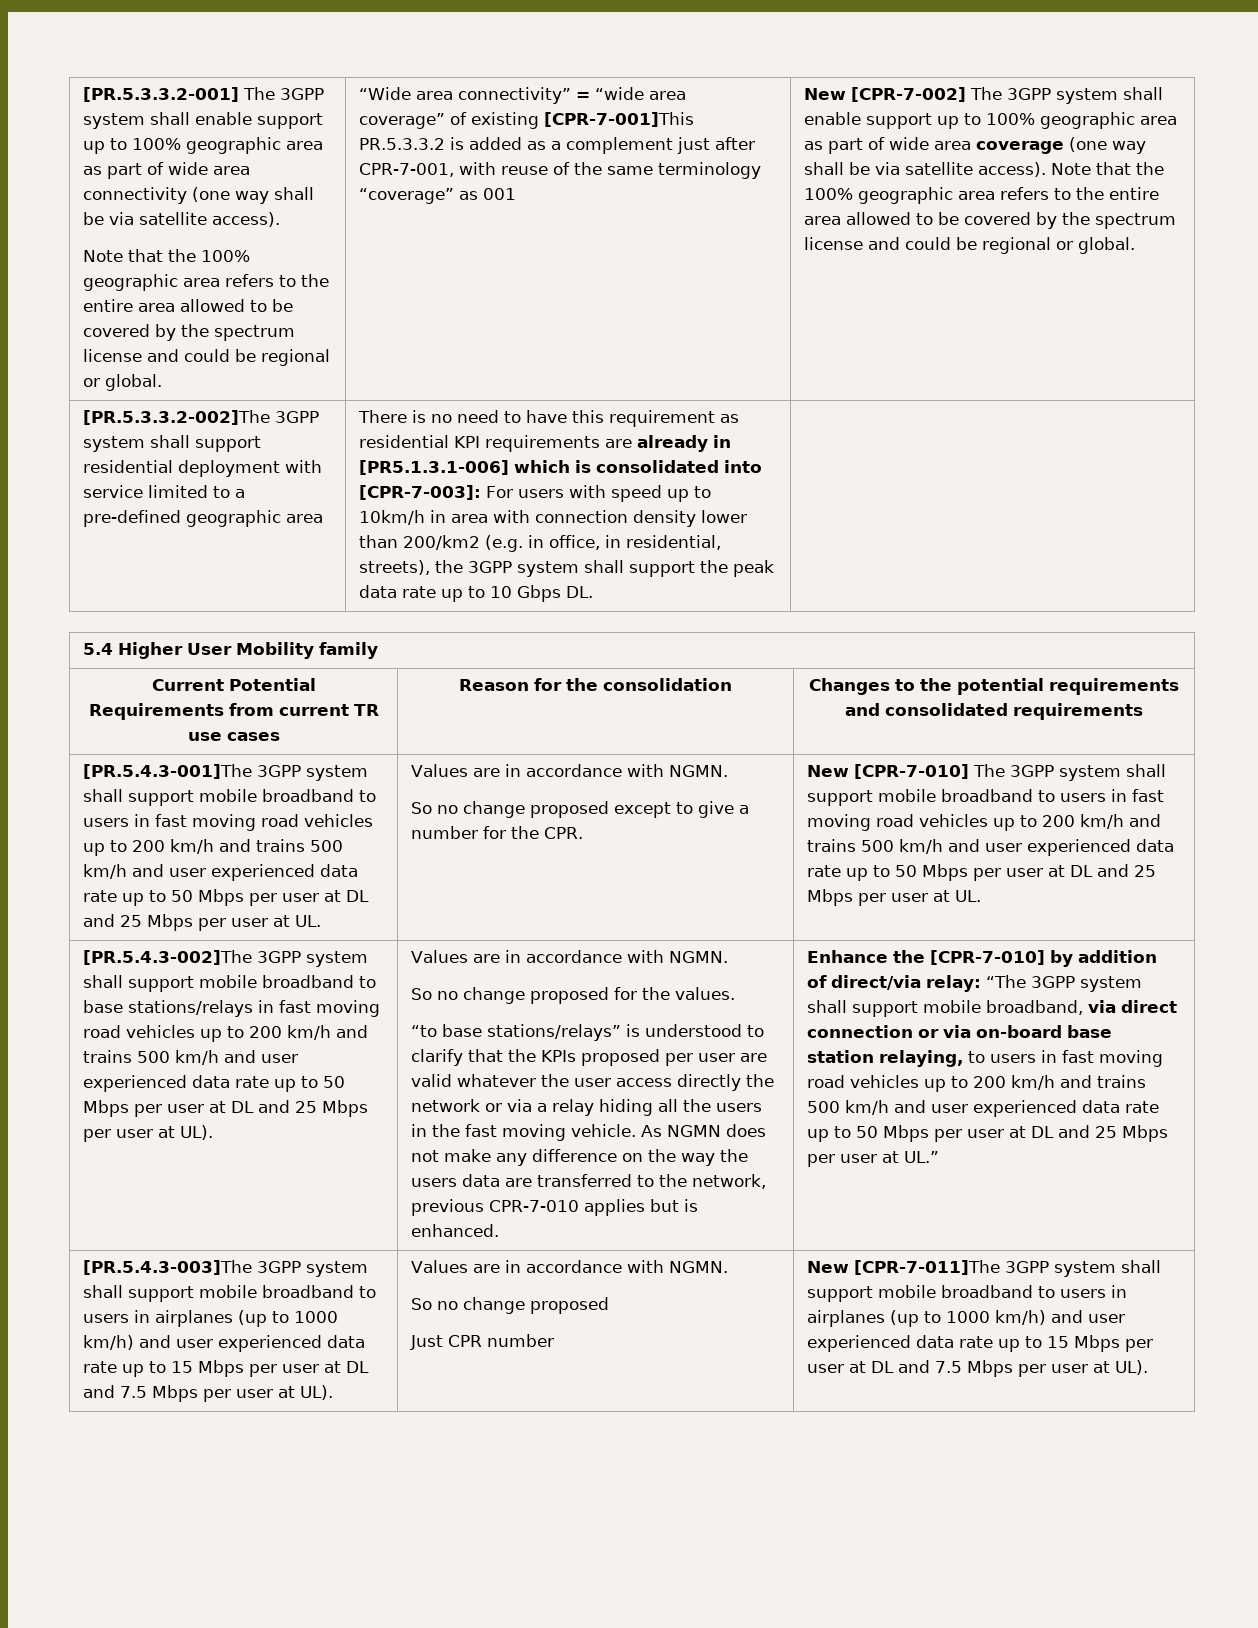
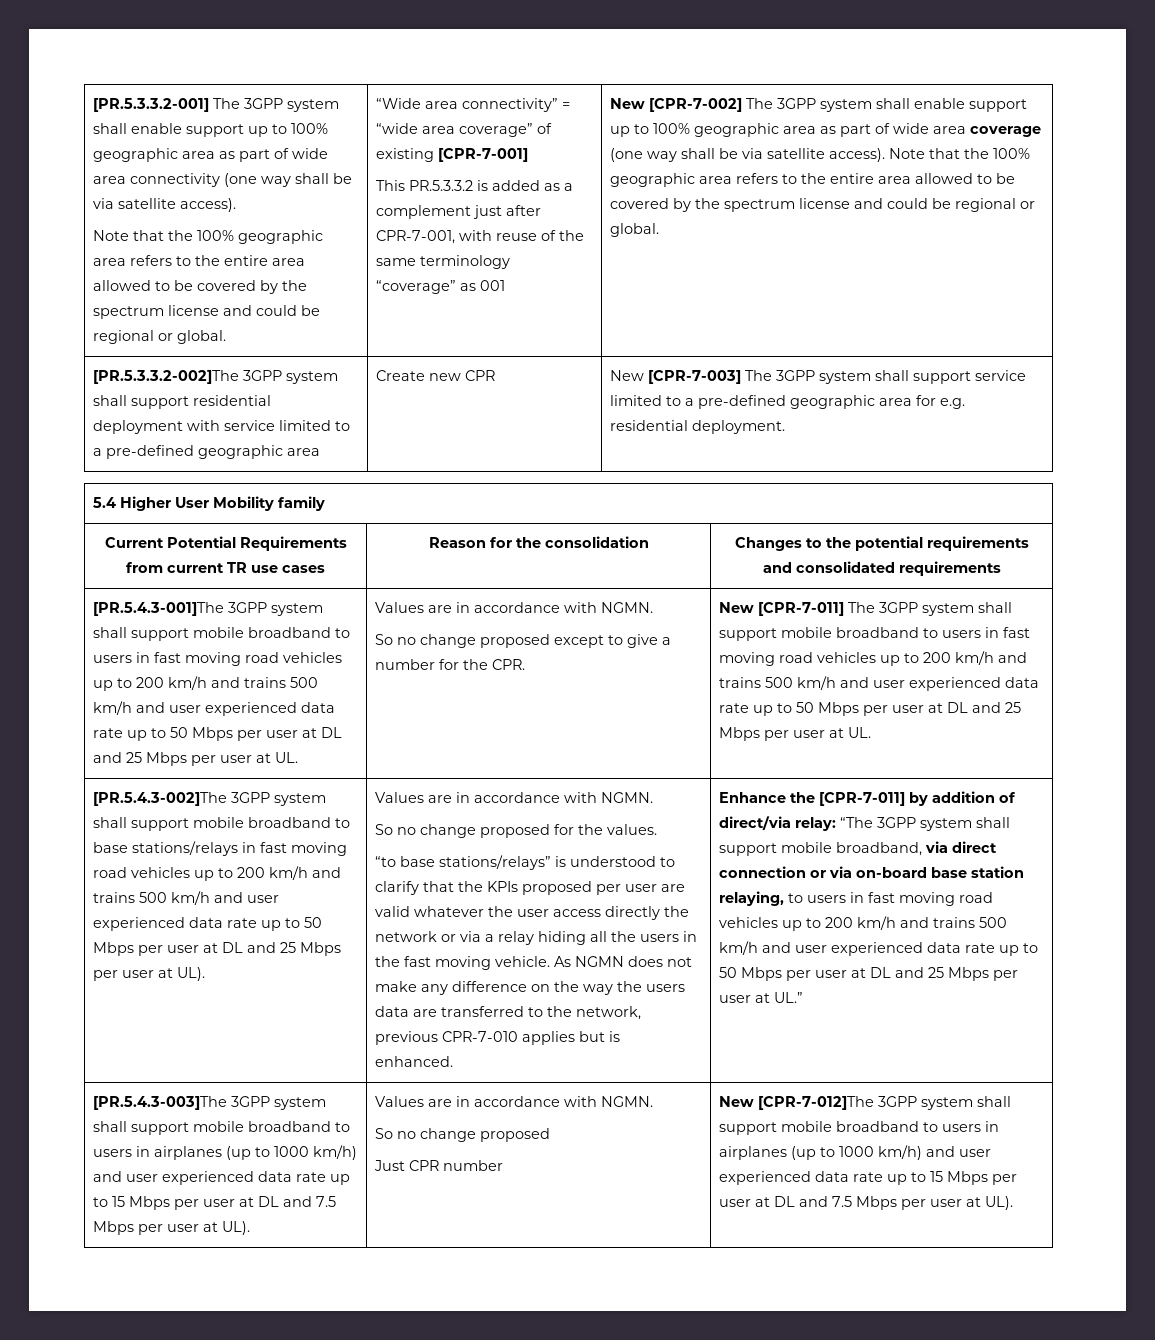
- “Wide area connectivity” = “wide area coverage” of existing [CPR-7-001]This PR.5.3.3.2 is added as a complement just after CPR-7-001, with reuse of the same terminology “coverage” as 001
+ “Wide area connectivity” = “wide area coverage” of existing [CPR-7-001]
+ This PR.5.3.3.2 is added as a complement just after CPR-7-001, with reuse of the same terminology “coverage” as 001
- There is no need to have this requirement as residential KPI requirements are already in [PR5.1.3.1-006] which is consolidated into [CPR-7-003]: For users with speed up to 10km/h in area with connection density lower than 200/km2 (e.g. in office, in residential, streets), the 3GPP system shall support the peak data rate up to 10 Gbps DL.
+ Create new CPR | New [CPR-7-003] The 3GPP system shall support service limited to a pre-defined geographic area for e.g. residential deployment.
- New [CPR-7-010] The 3GPP system shall support mobile broadband to users in fast moving road vehicles up to 200 km/h and trains 500 km/h and user experienced data rate up to 50 Mbps per user at DL and 25 Mbps per user at UL.
+ New [CPR-7-011] The 3GPP system shall support mobile broadband to users in fast moving road vehicles up to 200 km/h and trains 500 km/h and user experienced data rate up to 50 Mbps per user at DL and 25 Mbps per user at UL.
- Enhance the [CPR-7-010] by addition of direct/via relay: “The 3GPP system shall support mobile broadband, via direct connection or via on-board base station relaying, to users in fast moving road vehicles up to 200 km/h and trains 500 km/h and user experienced data rate up to 50 Mbps per user at DL and 25 Mbps per user at UL.”
+ Enhance the [CPR-7-011] by addition of direct/via relay: “The 3GPP system shall support mobile broadband, via direct connection or via on-board base station relaying, to users in fast moving road vehicles up to 200 km/h and trains 500 km/h and user experienced data rate up to 50 Mbps per user at DL and 25 Mbps per user at UL.”
- New [CPR-7-011]The 3GPP system shall support mobile broadband to users in airplanes (up to 1000 km/h) and user experienced data rate up to 15 Mbps per user at DL and 7.5 Mbps per user at UL).
+ New [CPR-7-012]The 3GPP system shall support mobile broadband to users in airplanes (up to 1000 km/h) and user experienced data rate up to 15 Mbps per user at DL and 7.5 Mbps per user at UL).

